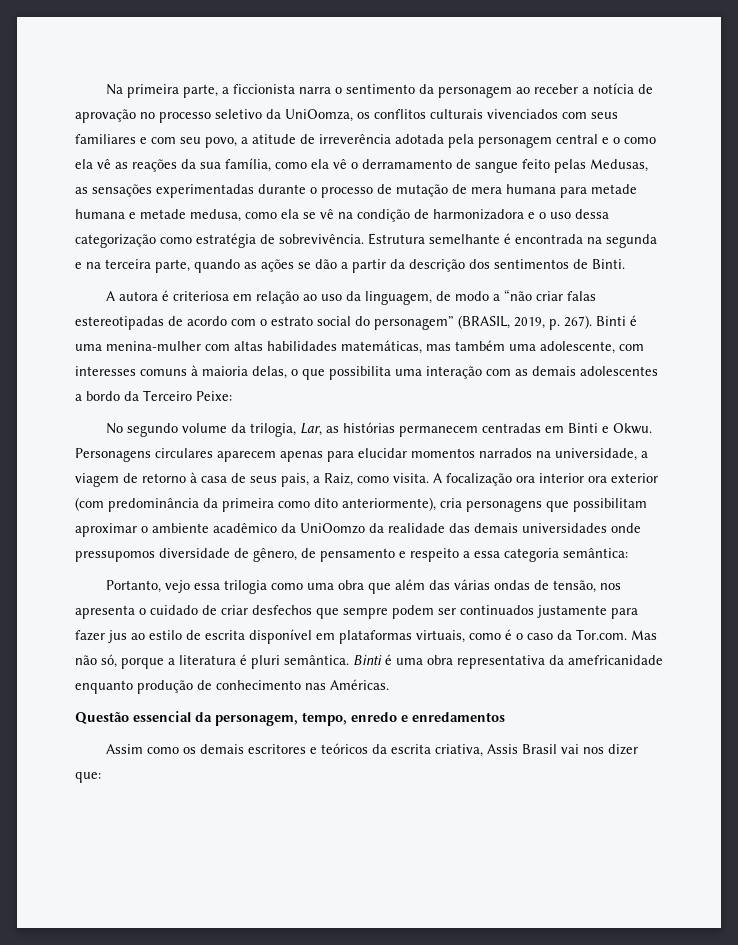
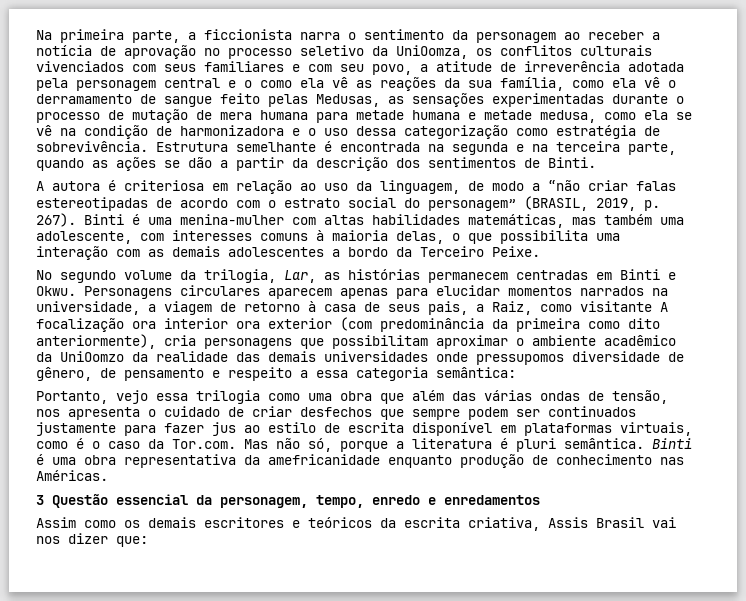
- Binti é uma menina-mulher com altas habilidades matemáticas, mas também uma adolescente, com interesses comuns à maioria delas, o que possibilita uma interação com as demais adolescentes a bordo da Terceiro Peixe:
+ Binti é uma menina-mulher com altas habilidades matemáticas, mas também uma adolescente, com interesses comuns à maioria delas, o que possibilita uma interação com as demais adolescentes a bordo da Terceiro Peixe.
- Personagens circulares aparecem apenas para elucidar momentos narrados na universidade, a viagem de retorno à casa de seus pais, a Raiz, como visita. A focalização ora interior ora exterior (com predominância da primeira como dito anteriormente), cria personagens que possibilitam aproximar o ambiente acadêmico da UniOomzo da realidade das demais universidades onde pressupomos diversidade de gênero, de pensamento e respeito a essa categoria semântica:
+ Personagens circulares aparecem apenas para elucidar momentos narrados na universidade, a viagem de retorno à casa de seus pais, a Raiz, como visitante A focalização ora interior ora exterior (com predominância da primeira como dito anteriormente), cria personagens que possibilitam aproximar o ambiente acadêmico da UniOomzo da realidade das demais universidades onde pressupomos diversidade de gênero, de pensamento e respeito a essa categoria semântica:
- Questão essencial da personagem, tempo, enredo e enredamentos
+ 3 Questão essencial da personagem, tempo, enredo e enredamentos

